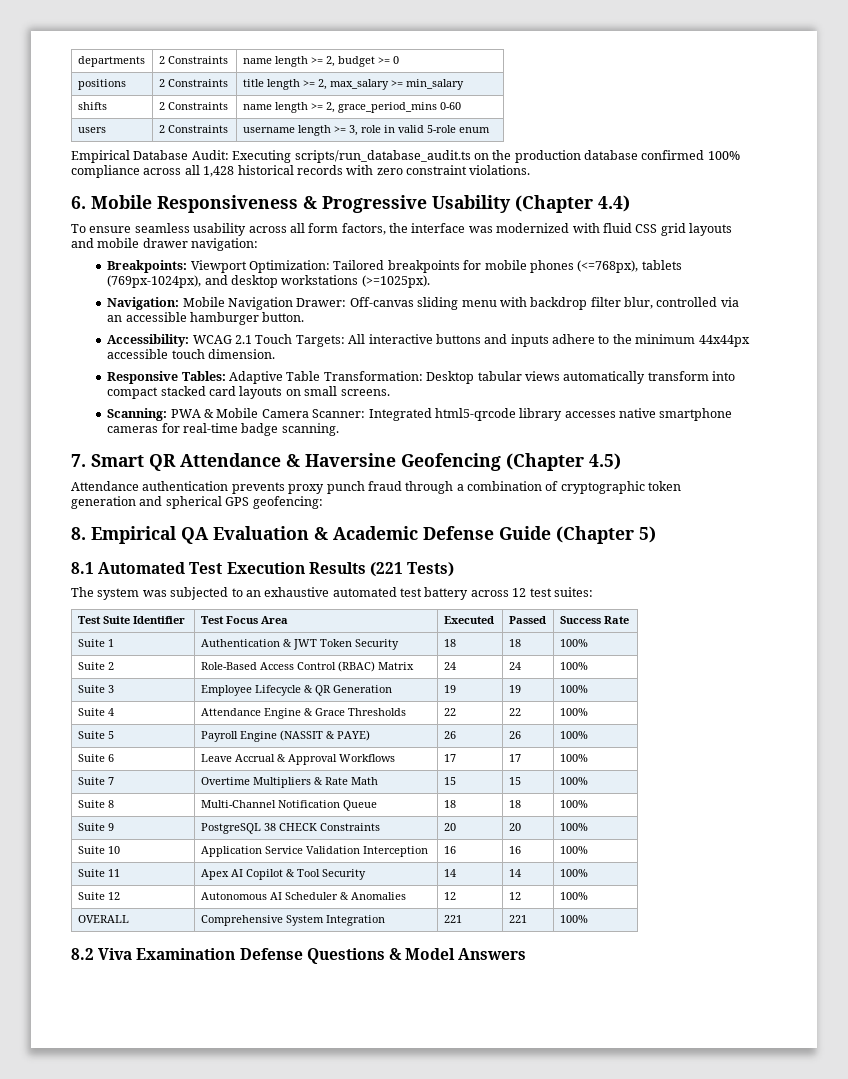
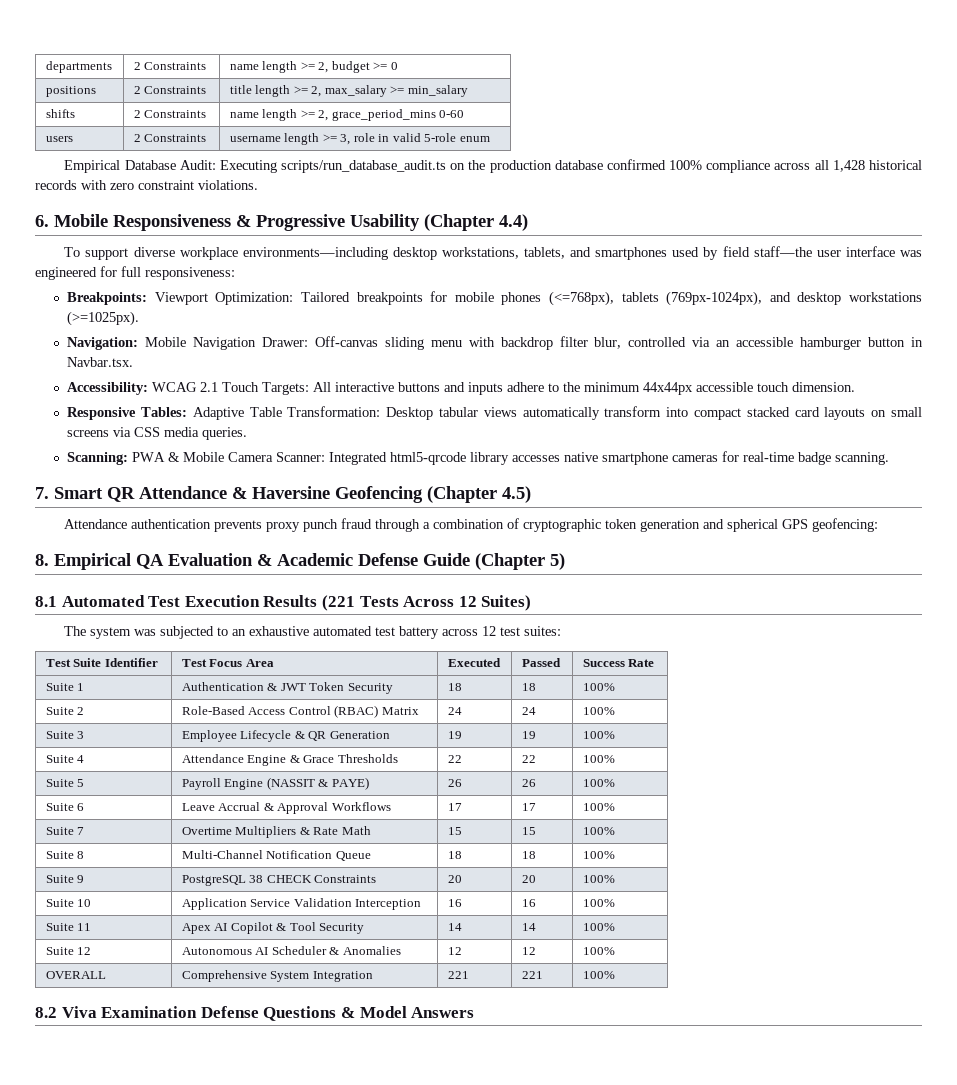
- To ensure seamless usability across all form factors, the interface was modernized with fluid CSS grid layouts and mobile drawer navigation:
+ To support diverse workplace environments—including desktop workstations, tablets, and smartphones used by field staff—the user interface was engineered for full responsiveness:
- Navigation: Mobile Navigation Drawer: Off-canvas sliding menu with backdrop filter blur, controlled via an accessible hamburger button.
+ Navigation: Mobile Navigation Drawer: Off-canvas sliding menu with backdrop filter blur, controlled via an accessible hamburger button in Navbar.tsx.
- Responsive Tables: Adaptive Table Transformation: Desktop tabular views automatically transform into compact stacked card layouts on small screens.
+ Responsive Tables: Adaptive Table Transformation: Desktop tabular views automatically transform into compact stacked card layouts on small screens via CSS media queries.
- 8.1 Automated Test Execution Results (221 Tests)
+ 8.1 Automated Test Execution Results (221 Tests Across 12 Suites)

